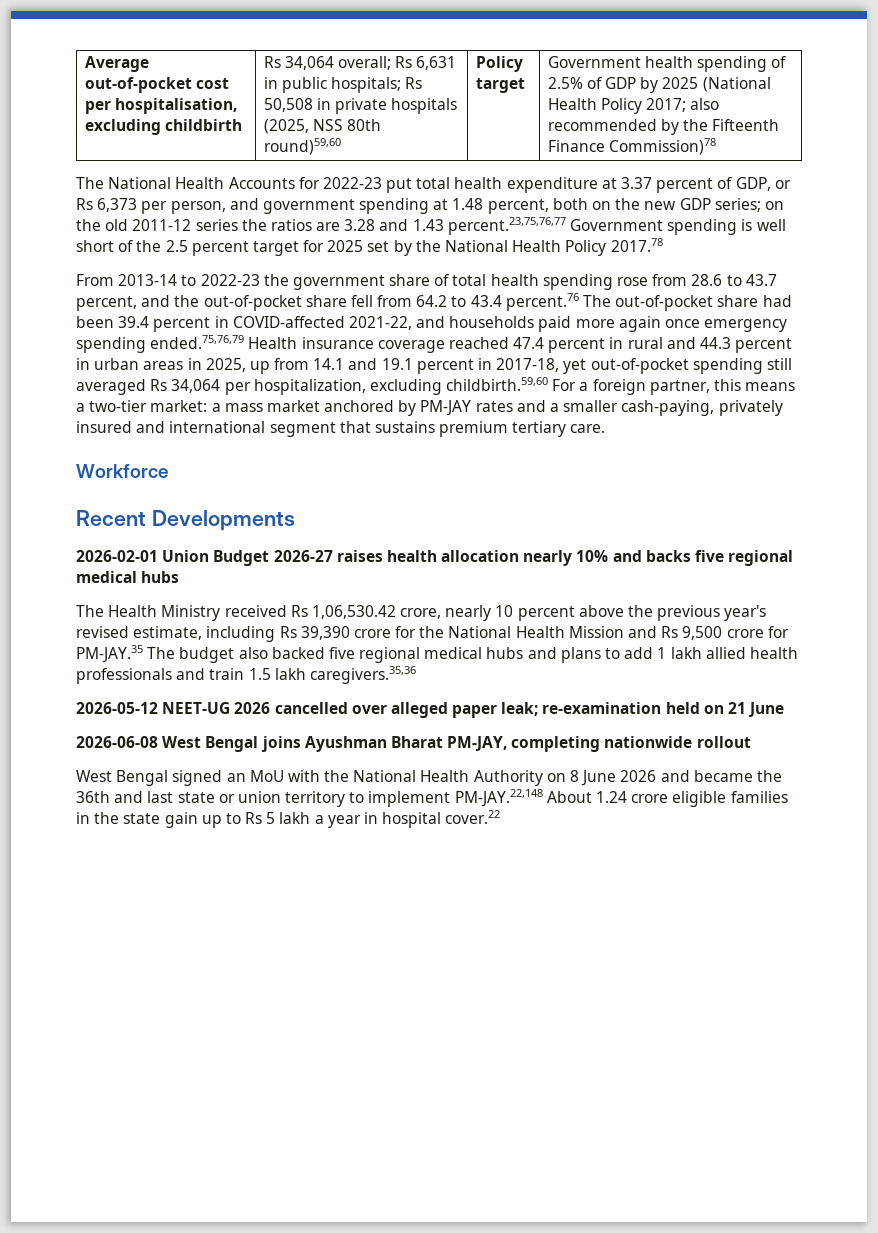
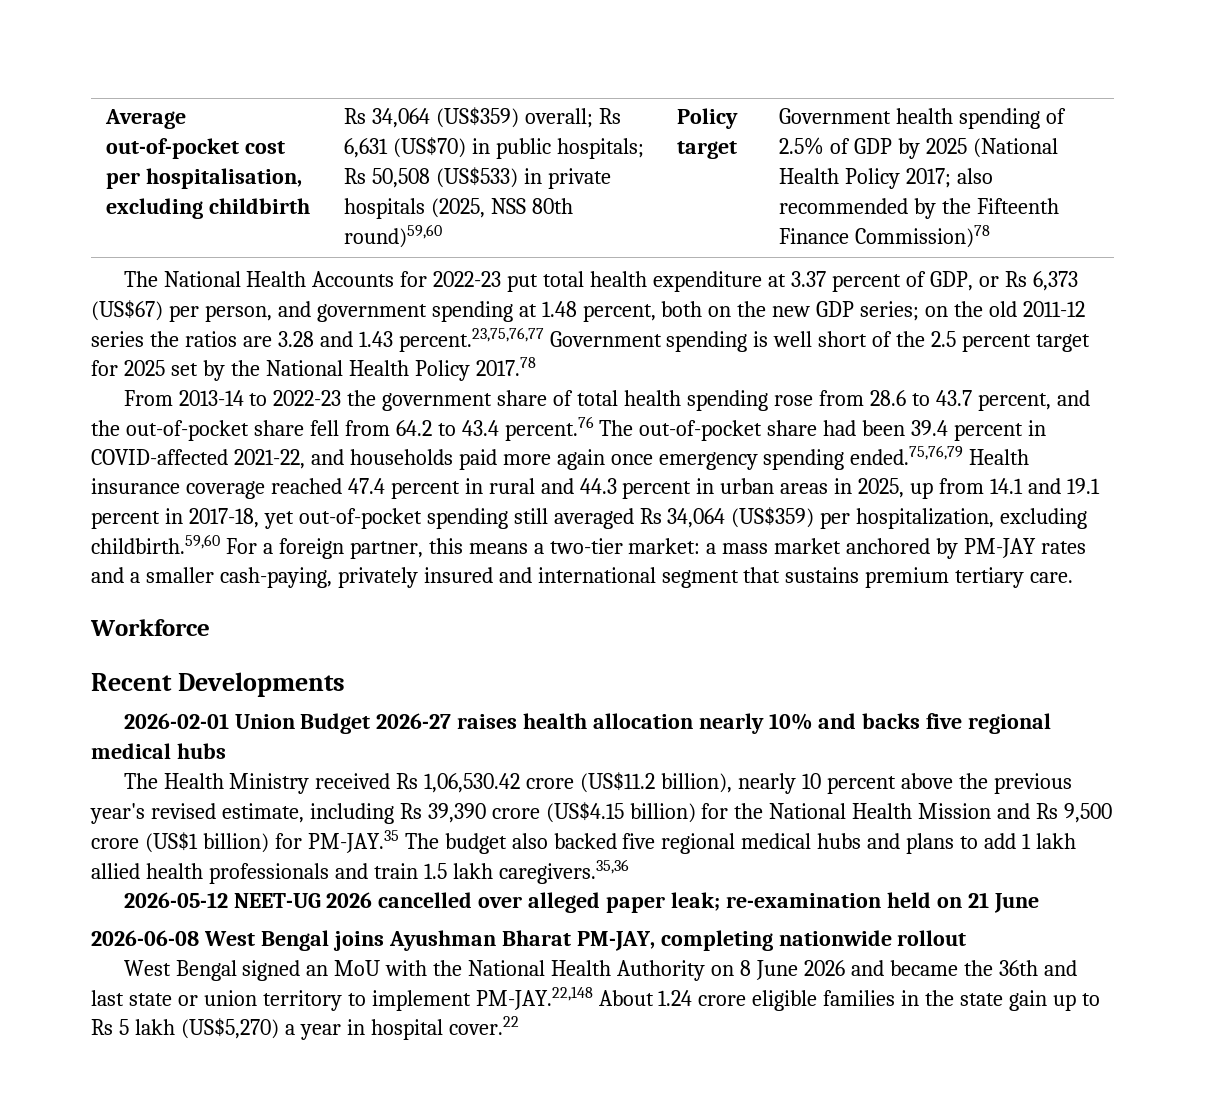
- Rs 34,064 overall; Rs 6,631 in public hospitals; Rs 50,508 in private hospitals (2025, NSS 80th round)59,60
+ Rs 34,064 (US$359) overall; Rs 6,631 (US$70) in public hospitals; Rs 50,508 (US$533) in private hospitals (2025, NSS 80th round)59,60
- The National Health Accounts for 2022-23 put total health expenditure at 3.37 percent of GDP, or Rs 6,373 per person, and government spending at 1.48 percent, both on the new GDP series;
+ The National Health Accounts for 2022-23 put total health expenditure at 3.37 percent of GDP, or Rs 6,373 (US$67) per person, and government spending at 1.48 percent, both on the new GDP series;
- From 2013-14 to 2022-23 the government share of total health spending rose from 28.6 to 43.7 percent, and the out-of-pocket share fell from 64.2 to 43.4 percent.76 The out-of-pocket share had been 39.4 percent in COVID-affected 2021-22, and households paid more again once emergency spending ended.75,76,79 Health insurance coverage reached 47.4 percent in rural and 44.3 percent in urban areas in 2025, up from 14.1 and 19.1 percent in 2017-18, yet out-of-pocket spending still averaged Rs 34,064 per hospitalization, excluding childbirth.59,60 For a foreign partner, this means a two-tier market:
+ From 2013-14 to 2022-23 the government share of total health spending rose from 28.6 to 43.7 percent, and the out-of-pocket share fell from 64.2 to 43.4 percent.76 The out-of-pocket share had been 39.4 percent in COVID-affected 2021-22, and households paid more again once emergency spending ended.75,76,79 Health insurance coverage reached 47.4 percent in rural and 44.3 percent in urban areas in 2025, up from 14.1 and 19.1 percent in 2017-18, yet out-of-pocket spending still averaged Rs 34,064 (US$359) per hospitalization, excluding childbirth.59,60 For a foreign partner, this means a two-tier market:
- The Health Ministry received Rs 1,06,530.42 crore, nearly 10 percent above the previous year's revised estimate, including Rs 39,390 crore for the National Health Mission and Rs 9,500 crore for PM-JAY.35 The budget also backed five regional medical hubs and plans to add 1 lakh allied health professionals and train 1.5 lakh caregivers.35,36
+ The Health Ministry received Rs 1,06,530.42 crore (US$11.2 billion), nearly 10 percent above the previous year's revised estimate, including Rs 39,390 crore (US$4.15 billion) for the National Health Mission and Rs 9,500 crore (US$1 billion) for PM-JAY.35 The budget also backed five regional medical hubs and plans to add 1 lakh allied health professionals and train 1.5 lakh caregivers.35,36
- West Bengal signed an MoU with the National Health Authority on 8 June 2026 and became the 36th and last state or union territory to implement PM-JAY.22,148 About 1.24 crore eligible families in the state gain up to Rs 5 lakh a year in hospital cover.22
+ West Bengal signed an MoU with the National Health Authority on 8 June 2026 and became the 36th and last state or union territory to implement PM-JAY.22,148 About 1.24 crore eligible families in the state gain up to Rs 5 lakh (US$5,270) a year in hospital cover.22

